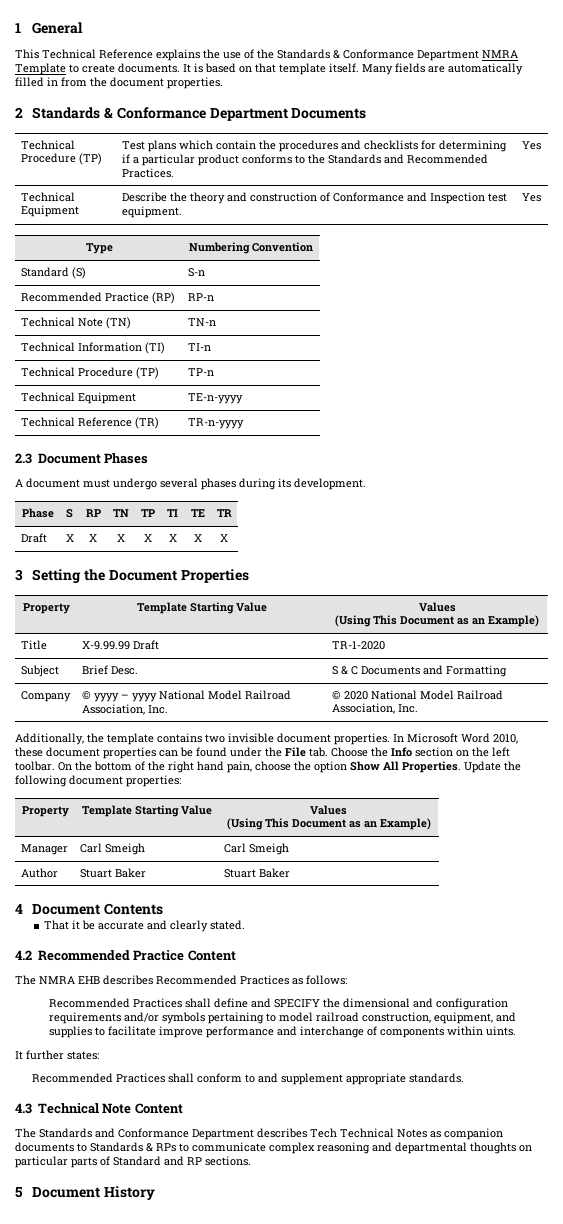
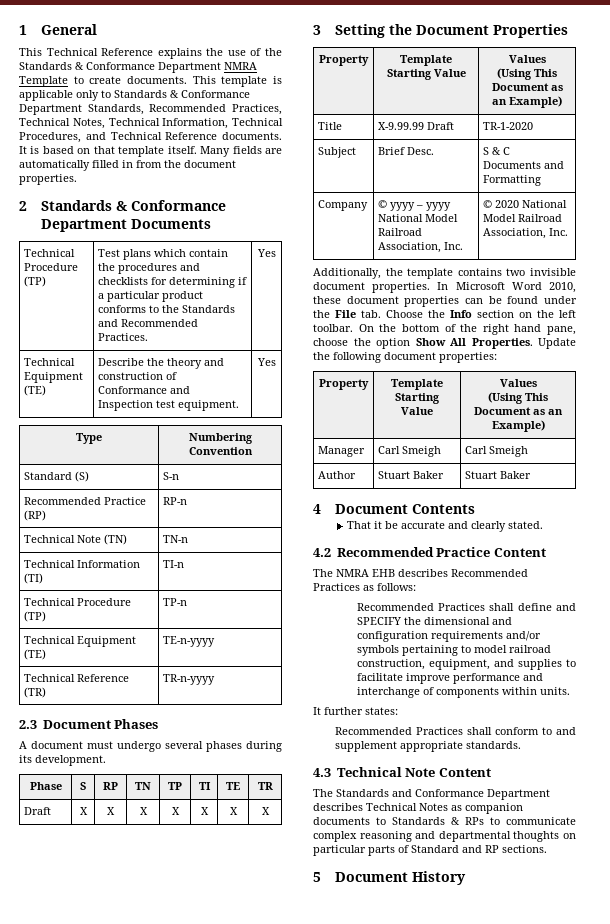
+ This template is applicable only to Standards & Conformance Department Standards, Recommended Practices, Technical Notes, Technical Information, Technical Procedures, and Technical Reference documents.
- Technical Equipment | Describe the theory and construction of Conformance and Inspection test equipment. | Yes
+ Technical Equipment (TE) | Describe the theory and construction of Conformance and Inspection test equipment. | Yes
- Technical Equipment | TE-n-yyyy
+ Technical Equipment (TE) | TE-n-yyyy
- On the bottom of the right hand pain, choose the option Show All Properties.
+ On the bottom of the right hand pane, choose the option Show All Properties.
- Recommended Practices shall define and SPECIFY the dimensional and configuration requirements and/or symbols pertaining to model railroad construction, equipment, and supplies to facilitate improve performance and interchange of components within uints.
+ Recommended Practices shall define and SPECIFY the dimensional and configuration requirements and/or symbols pertaining to model railroad construction, equipment, and supplies to facilitate improve performance and interchange of components within units.
- The Standards and Conformance Department describes Tech Technical Notes as companion documents to Standards & RPs to communicate complex reasoning and departmental thoughts on particular parts of Standard and RP sections.
+ The Standards and Conformance Department describes Technical Notes as companion documents to Standards & RPs to communicate complex reasoning and departmental thoughts on particular parts of Standard and RP sections.

